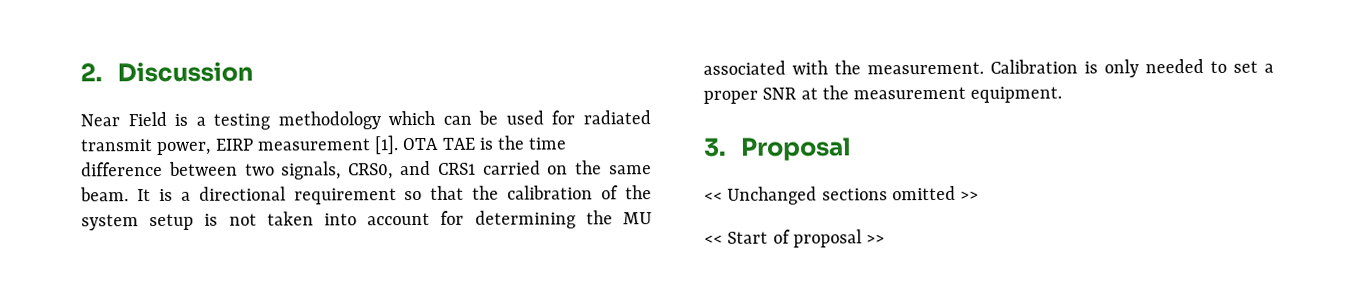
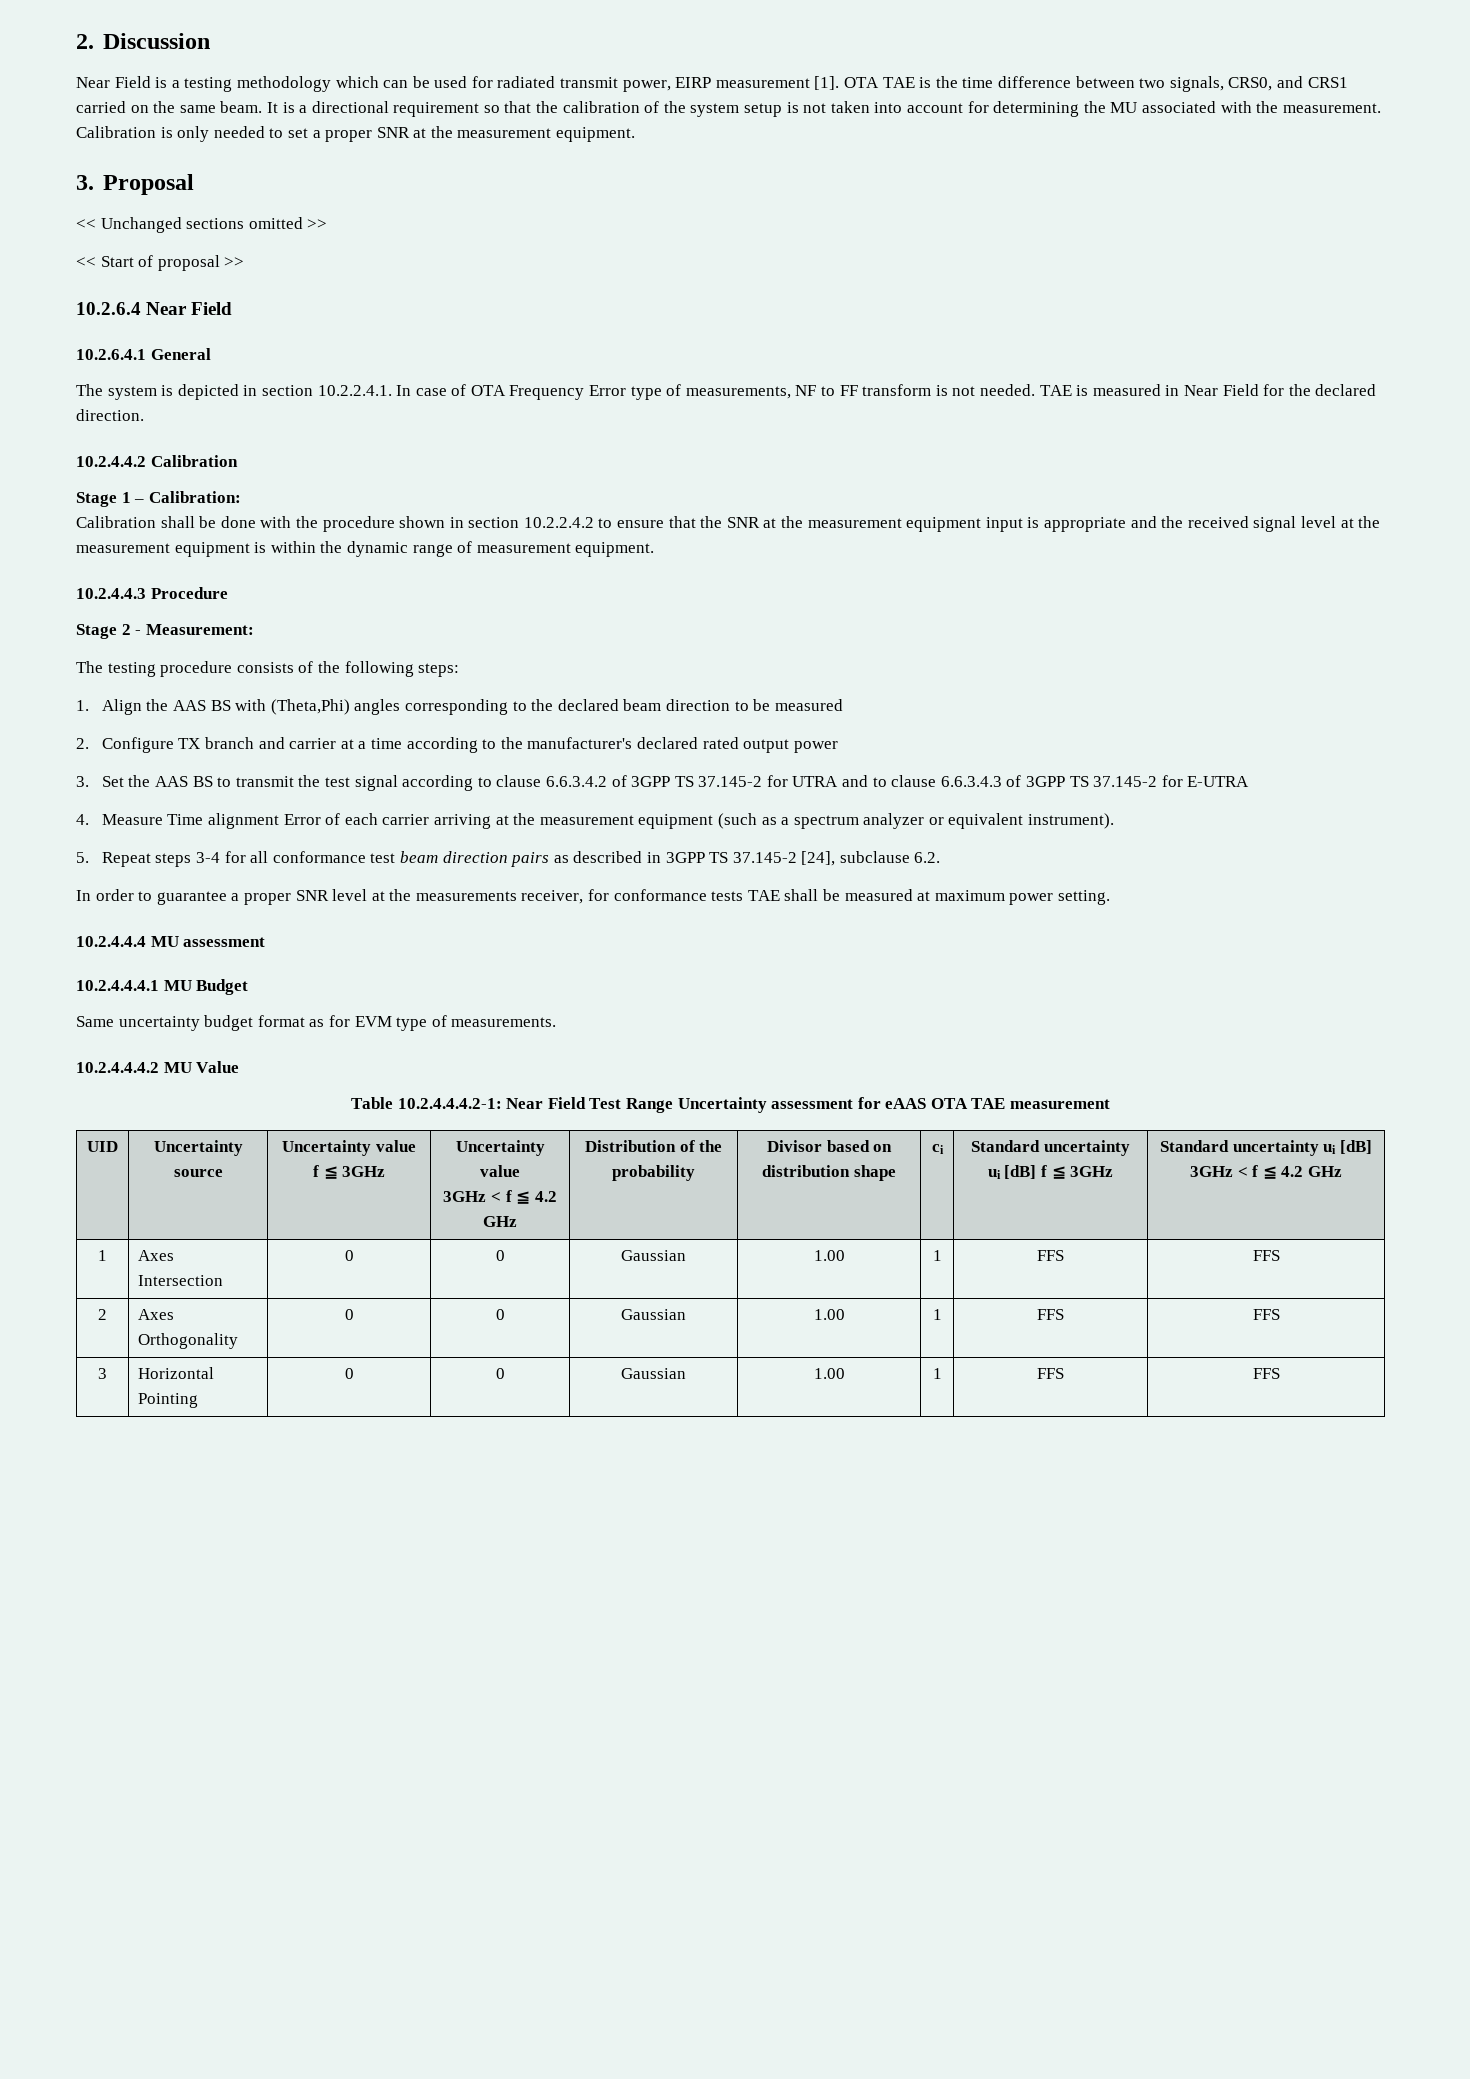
+ 10.2.6.4 Near Field
+ 10.2.6.4.1 General
+ The system is depicted in section 10.2.2.4.1. In case of OTA Frequency Error type of measurements, NF to FF transform is not needed. TAE is measured in Near Field for the declared direction.
+ 10.2.4.4.2 Calibration
+ Stage 1 – Calibration:
+ Calibration shall be done with the procedure shown in section 10.2.2.4.2 to ensure that the SNR at the measurement equipment input is appropriate and the received signal level at the measurement equipment is within the dynamic range of measurement equipment.
+ 10.2.4.4.3 Procedure
+ Stage 2 - Measurement:
+ The testing procedure consists of the following steps:
+ 1. Align the AAS BS with (Theta,Phi) angles corresponding to the declared beam direction to be measured
+ 2. Configure TX branch and carrier at a time according to the manufacturer's declared rated output power
+ 3. Set the AAS BS to transmit the test signal according to clause 6.6.3.4.2 of 3GPP TS 37.145-2 for UTRA and to clause 6.6.3.4.3 of 3GPP TS 37.145-2 for E-UTRA
+ 4. Measure Time alignment Error of each carrier arriving at the measurement equipment (such as a spectrum analyzer or equivalent instrument).
+ 5. Repeat steps 3-4 for all conformance test beam direction pairs as described in 3GPP TS 37.145-2 [24], subclause 6.2.
+ In order to guarantee a proper SNR level at the measurements receiver, for conformance tests TAE shall be measured at maximum power setting.
+ 10.2.4.4.4 MU assessment
+ 10.2.4.4.4.1 MU Budget
+ Same uncertainty budget format as for EVM type of measurements.
+ 10.2.4.4.4.2 MU Value
+ Table 10.2.4.4.4.2-1: Near Field Test Range Uncertainty assessment for eAAS OTA TAE measurement
+ UID | Uncertainty source | Uncertainty value f ≦ 3GHz | Uncertainty value
+ 3GHz < f ≦ 4.2 GHz | Distribution of the probability | Divisor based on distribution shape | ci | Standard uncertainty ui [dB] f ≦ 3GHz | Standard uncertainty ui [dB] 3GHz < f ≦ 4.2 GHz
+ 1 | Axes Intersection | 0 | 0 | Gaussian | 1.00 | 1 | FFS | FFS
+ 2 | Axes Orthogonality | 0 | 0 | Gaussian | 1.00 | 1 | FFS | FFS
+ 3 | Horizontal Pointing | 0 | 0 | Gaussian | 1.00 | 1 | FFS | FFS

